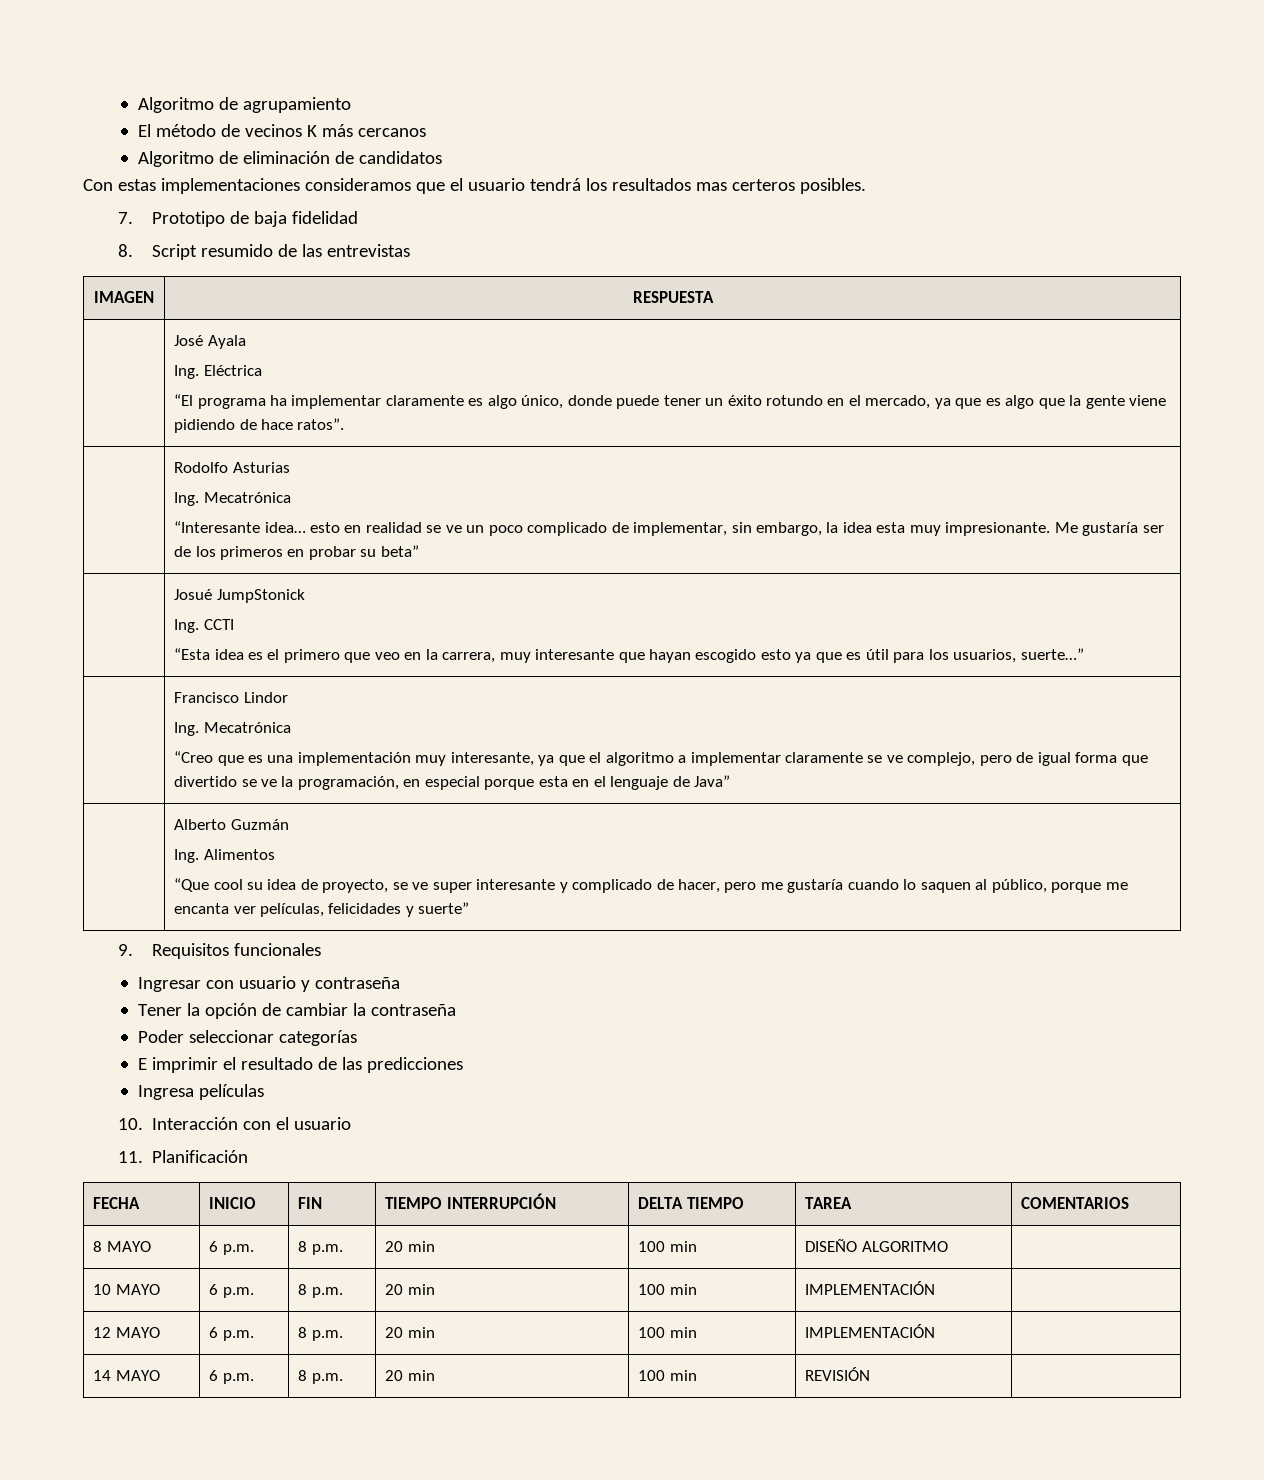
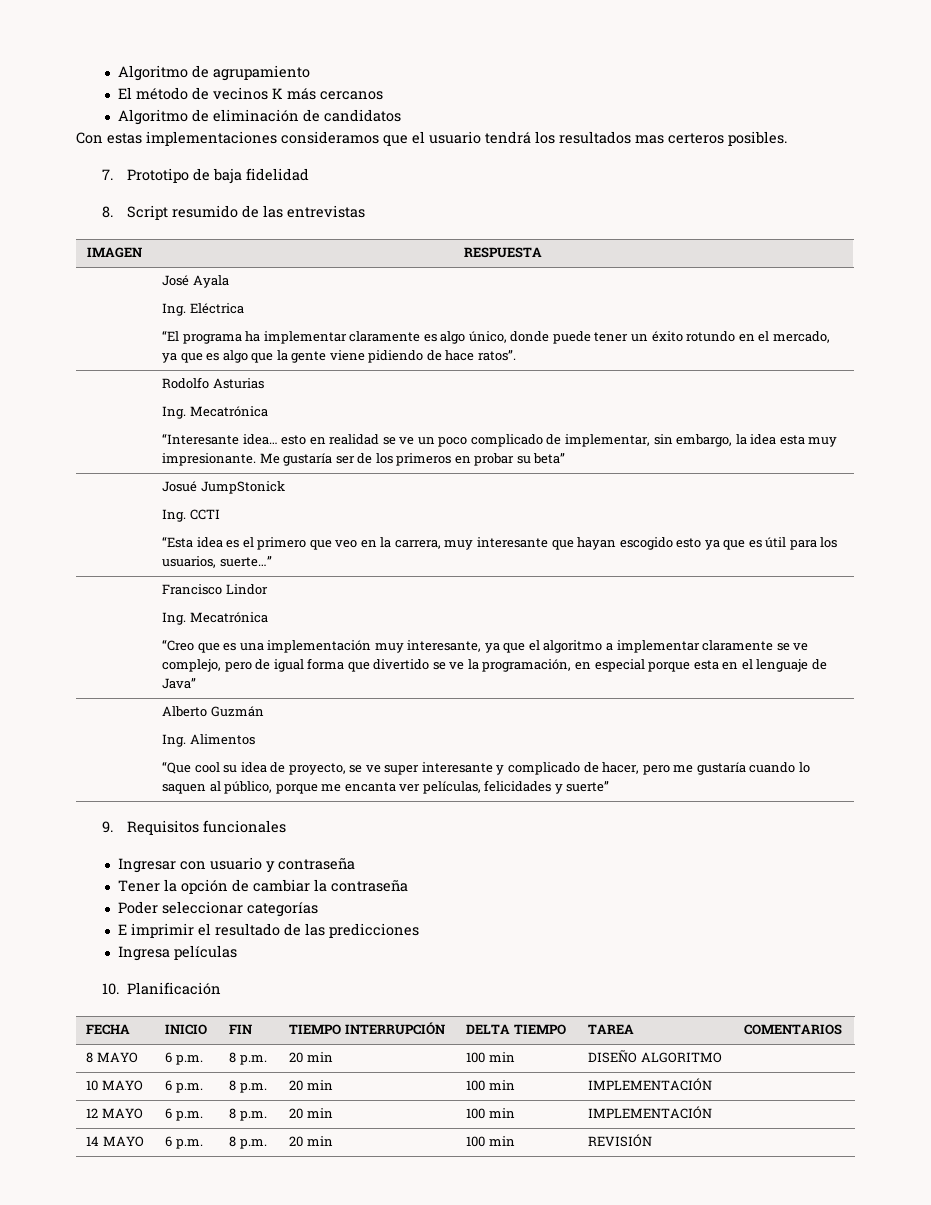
- 10. Interacción con el usuario
- 11. Planificación
+ 10. Planificación

